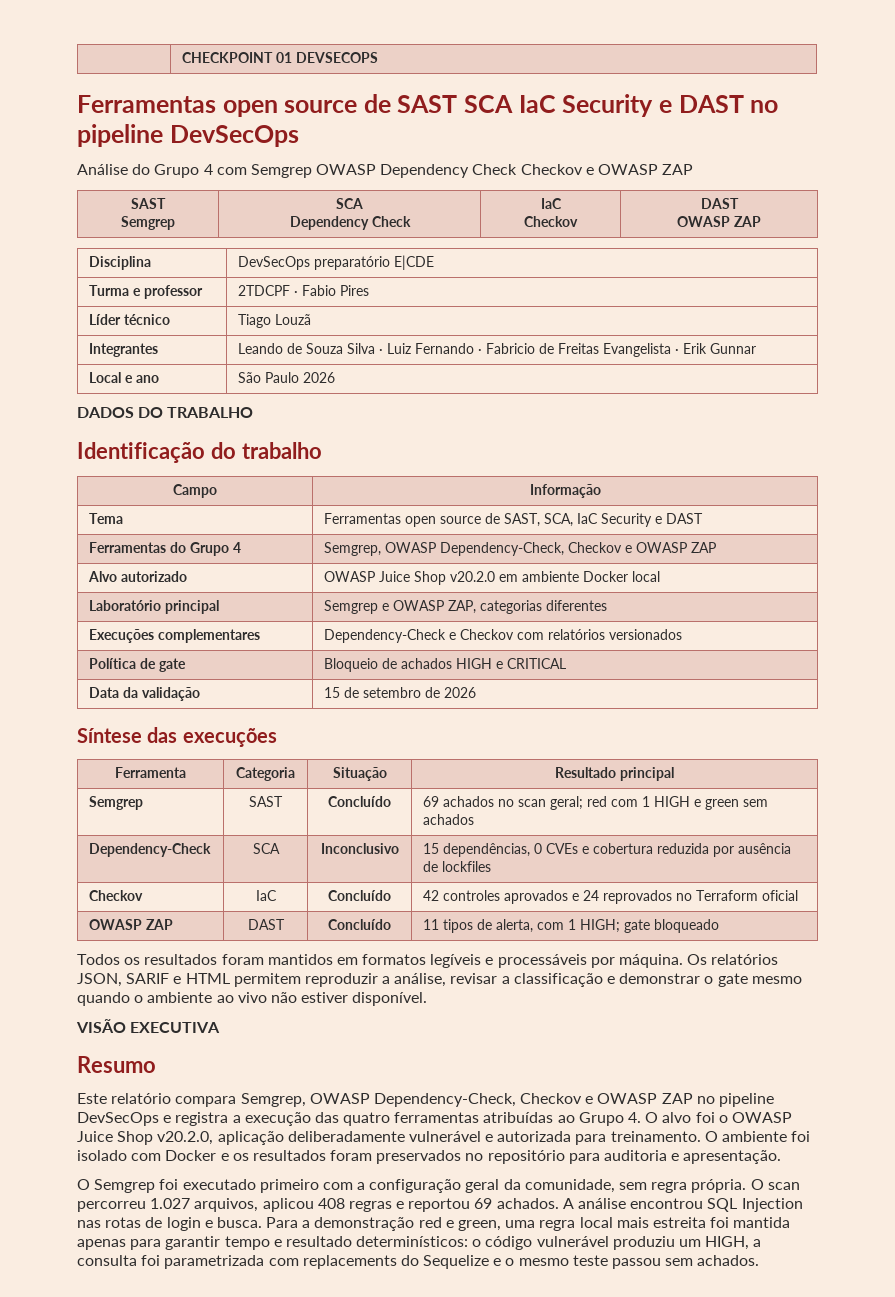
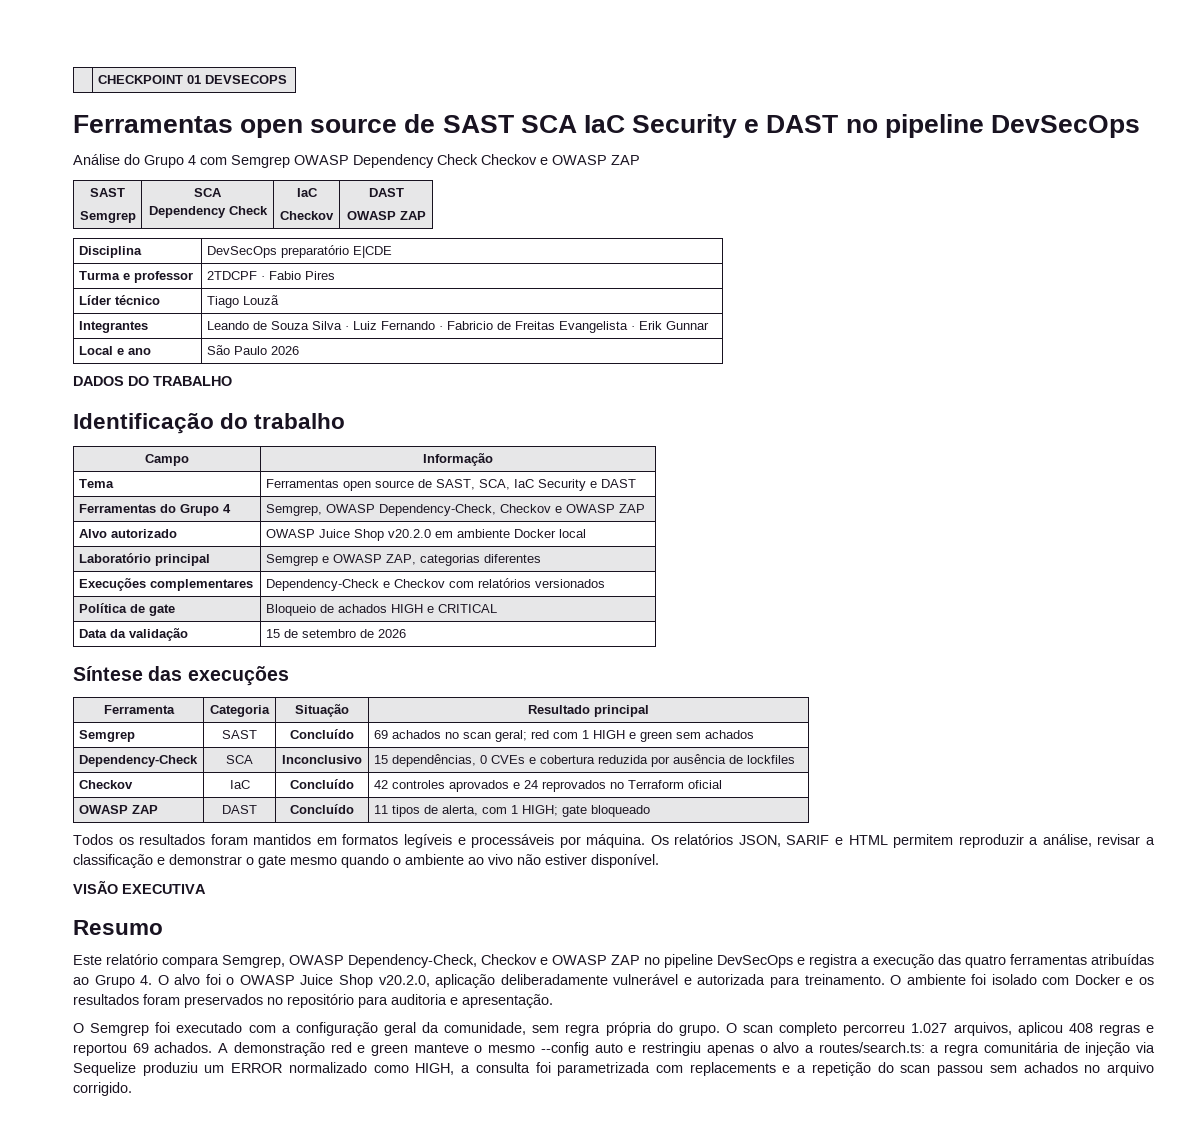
- O Semgrep foi executado primeiro com a configuração geral da comunidade, sem regra própria.
+ O Semgrep foi executado com a configuração geral da comunidade, sem regra própria do grupo.
- O scan percorreu 1.027 arquivos, aplicou 408 regras e reportou 69 achados.
+ O scan completo percorreu 1.027 arquivos, aplicou 408 regras e reportou 69 achados.
- A análise encontrou SQL Injection nas rotas de login e busca. Para a demonstração red e green, uma regra local mais estreita foi mantida apenas para garantir tempo e resultado determinísticos: o código vulnerável produziu um HIGH, a consulta foi parametrizada com replacements do Sequelize e o mesmo teste passou sem achados.
+ A demonstração red e green manteve o mesmo --config auto e restringiu apenas o alvo a routes/search.ts: a regra comunitária de injeção via Sequelize produziu um ERROR normalizado como HIGH, a consulta foi parametrizada com replacements e a repetição do scan passou sem achados no arquivo corrigido.

